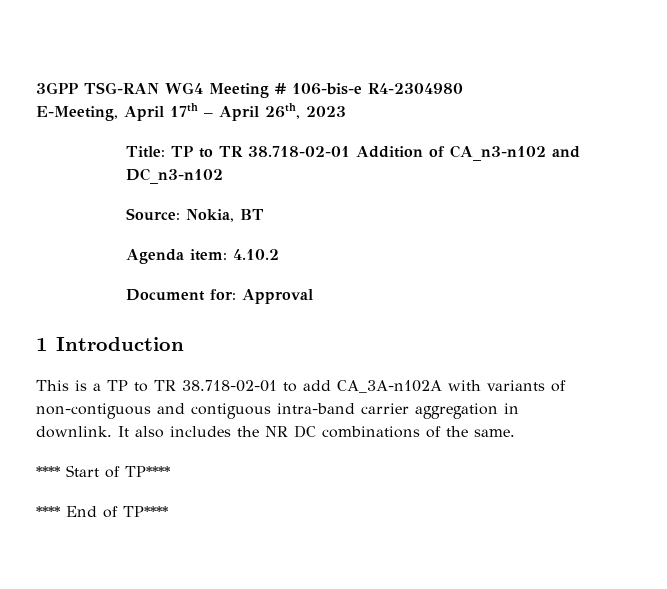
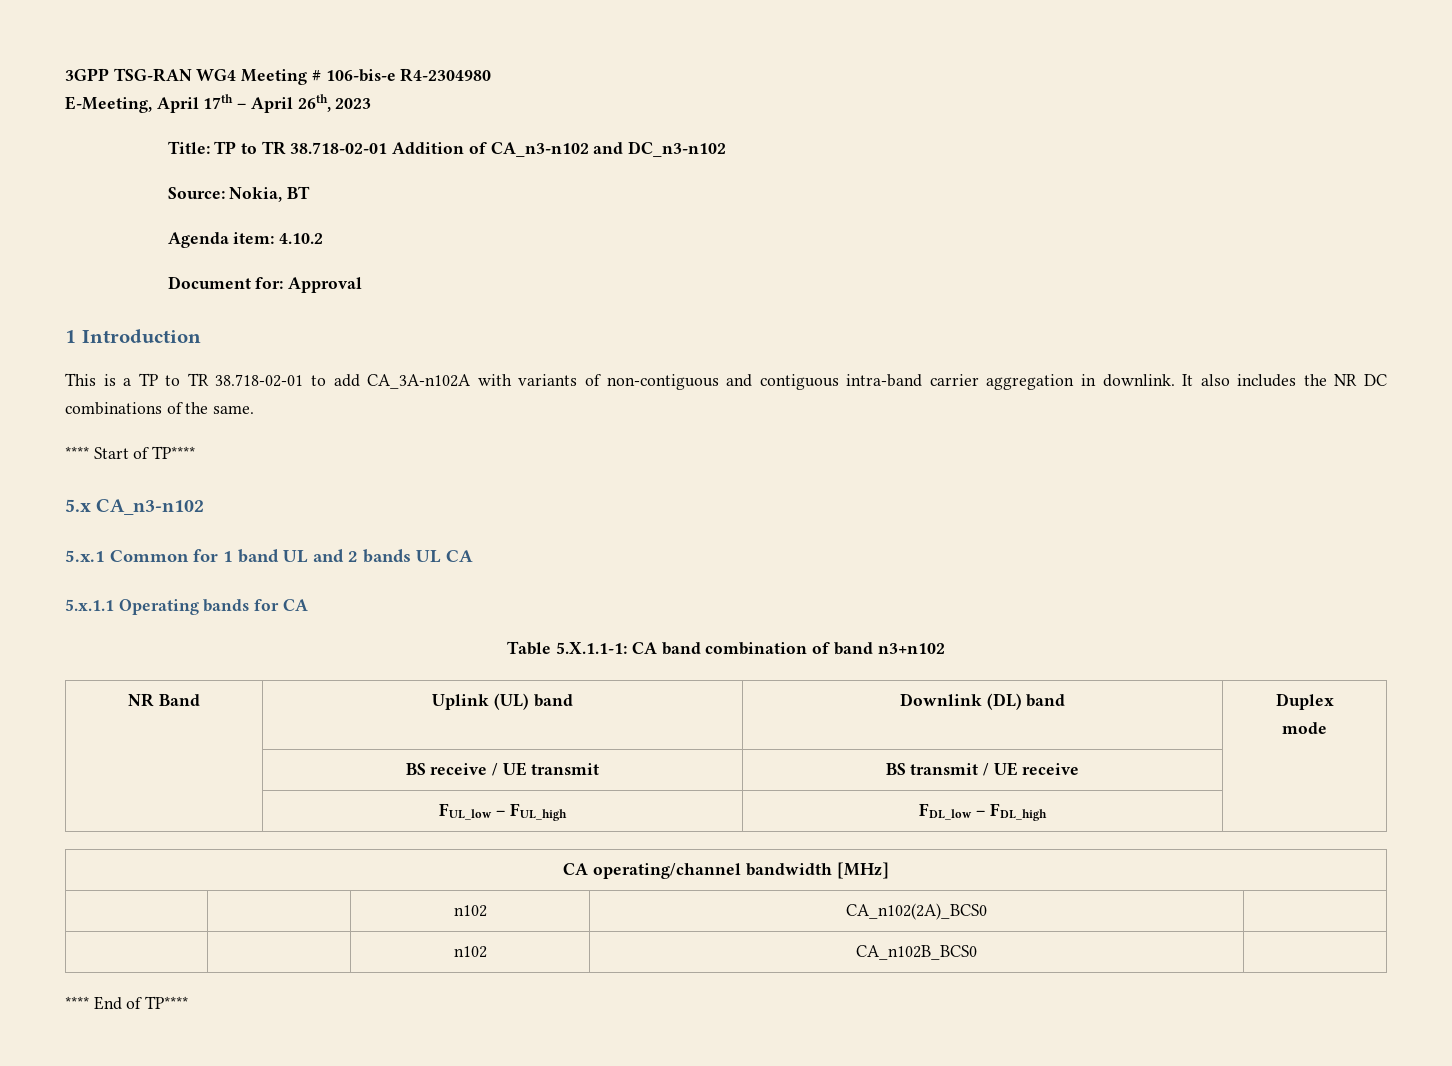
+ 5.x CA_n3-n102
+ 5.x.1 Common for 1 band UL and 2 bands UL CA
+ 5.x.1.1 Operating bands for CA
+ Table 5.X.1.1-1: CA band combination of band n3+n102
+ NR Band | Uplink (UL) band | Downlink (DL) band | Duplex
+ mode
+ | BS receive / UE transmit | BS transmit / UE receive |
+ | FUL_low – FUL_high | FDL_low – FDL_high |
+ CA operating/channel bandwidth [MHz]
+ | | n102 | CA_n102(2A)_BCS0 |
+ | | n102 | CA_n102B_BCS0 |

